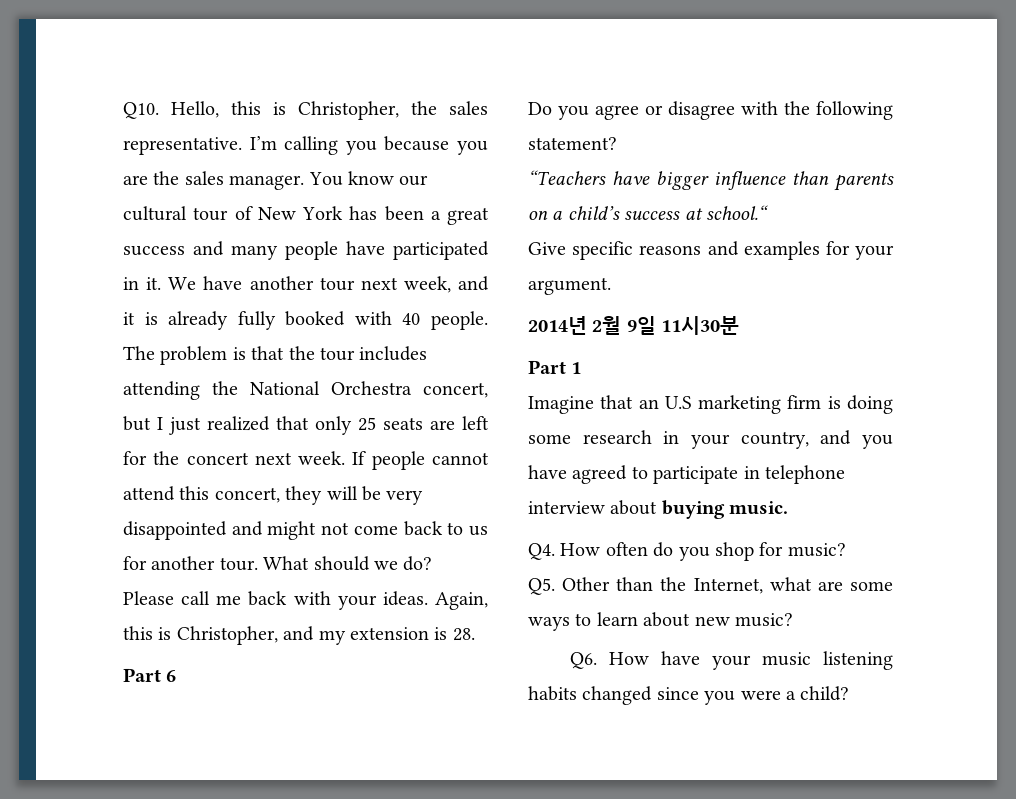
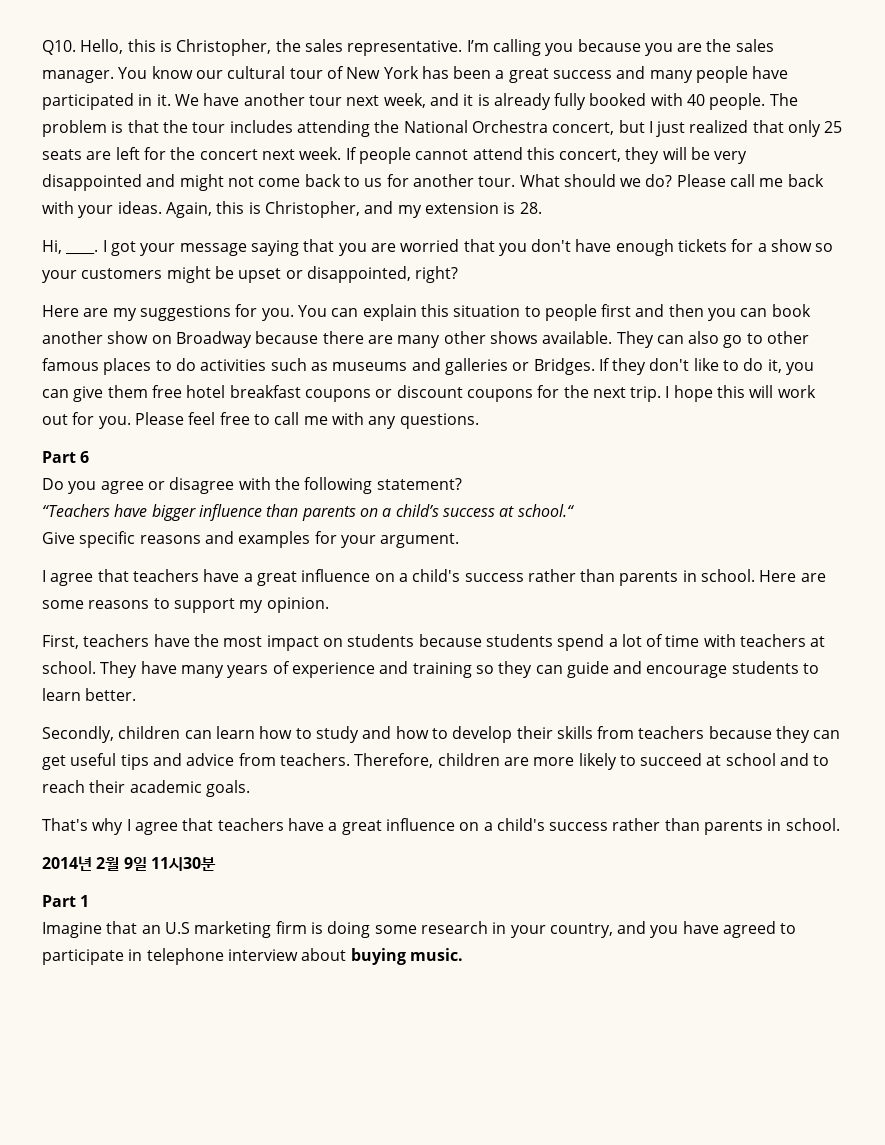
+ Hi, ____. I got your message saying that you are worried that you don't have enough tickets for a show so your customers might be upset or disappointed, right?
+ Here are my suggestions for you. You can explain this situation to people first and then you can book another show on Broadway because there are many other shows available. They can also go to other famous places to do activities such as museums and galleries or Bridges. If they don't like to do it, you can give them free hotel breakfast coupons or discount coupons for the next trip. I hope this will work out for you. Please feel free to call me with any questions.
+ I agree that teachers have a great influence on a child's success rather than parents in school. Here are some reasons to support my opinion.
+ First, teachers have the most impact on students because students spend a lot of time with teachers at school. They have many years of experience and training so they can guide and encourage students to learn better.
+ Secondly, children can learn how to study and how to develop their skills from teachers because they can get useful tips and advice from teachers. Therefore, children are more likely to succeed at school and to reach their academic goals.
+ That's why I agree that teachers have a great influence on a child's success rather than parents in school.
- Q4. How often do you shop for music?
- Q5. Other than the Internet, what are some ways to learn about new music?
- Q6. How have your music listening habits changed since you were a child?

